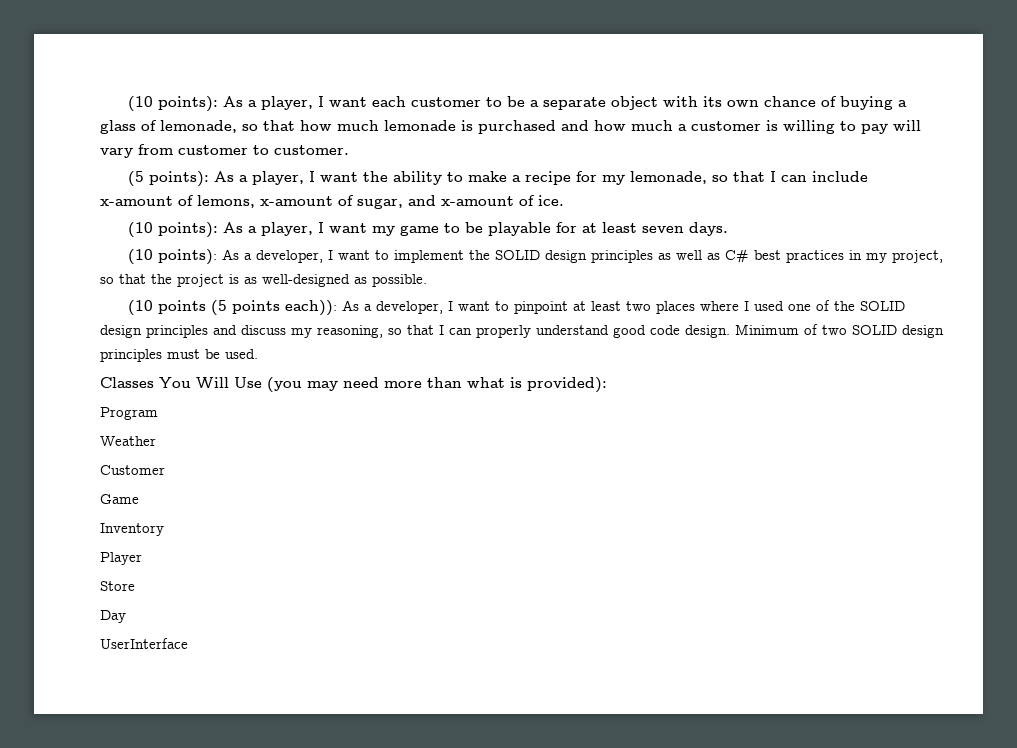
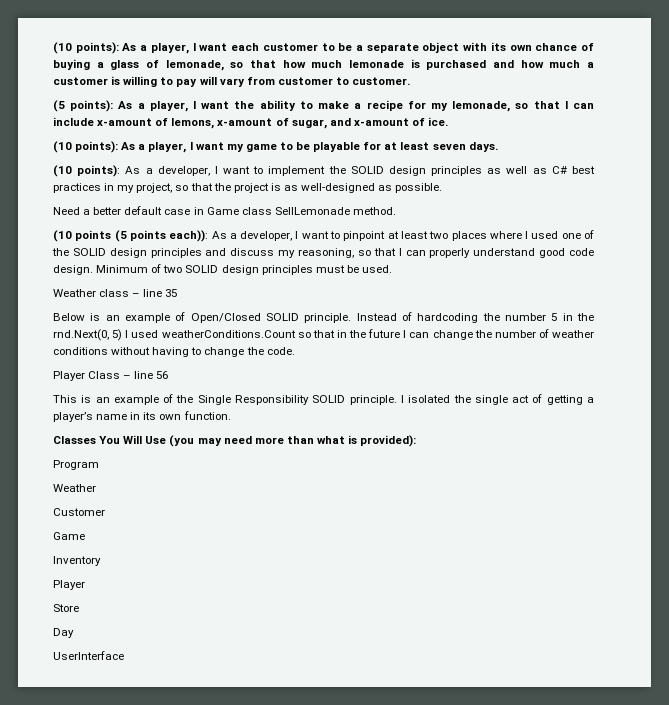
+ Need a better default case in Game class SellLemonade method.
+ Weather class – line 35
+ Below is an example of Open/Closed SOLID principle. Instead of hardcoding the number 5 in the rnd.Next(0, 5) I used weatherConditions.Count so that in the future I can change the number of weather conditions without having to change the code.
+ Player Class – line 56
+ This is an example of the Single Responsibility SOLID principle. I isolated the single act of getting a player’s name in its own function.

